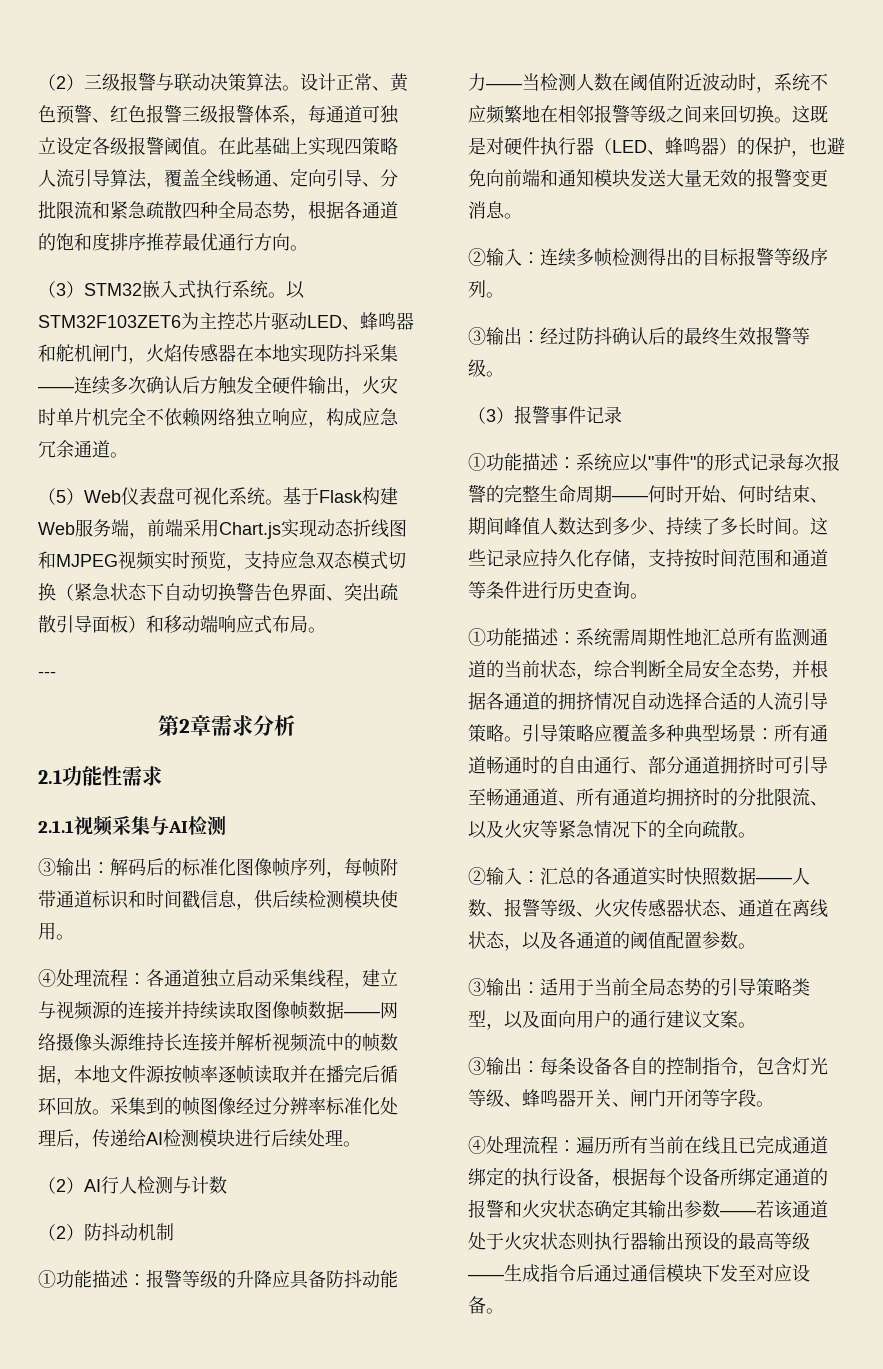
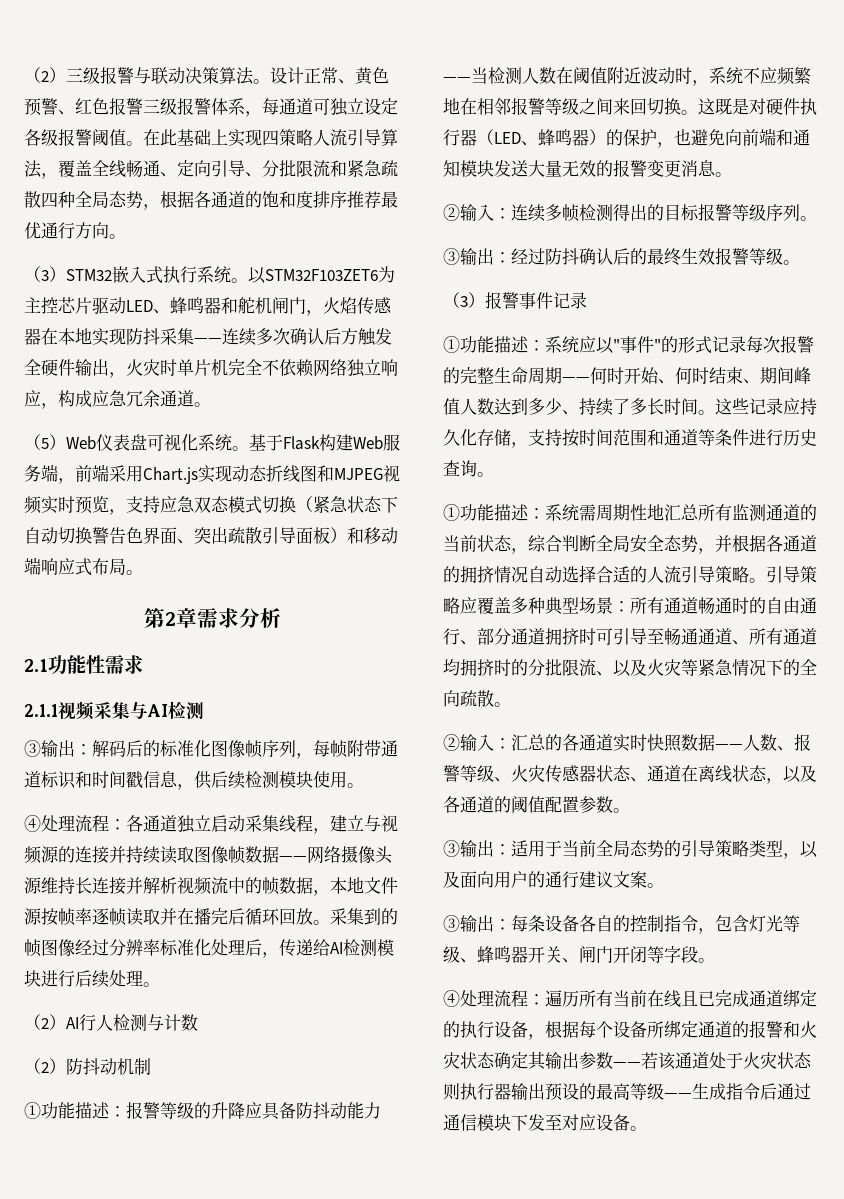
- ---

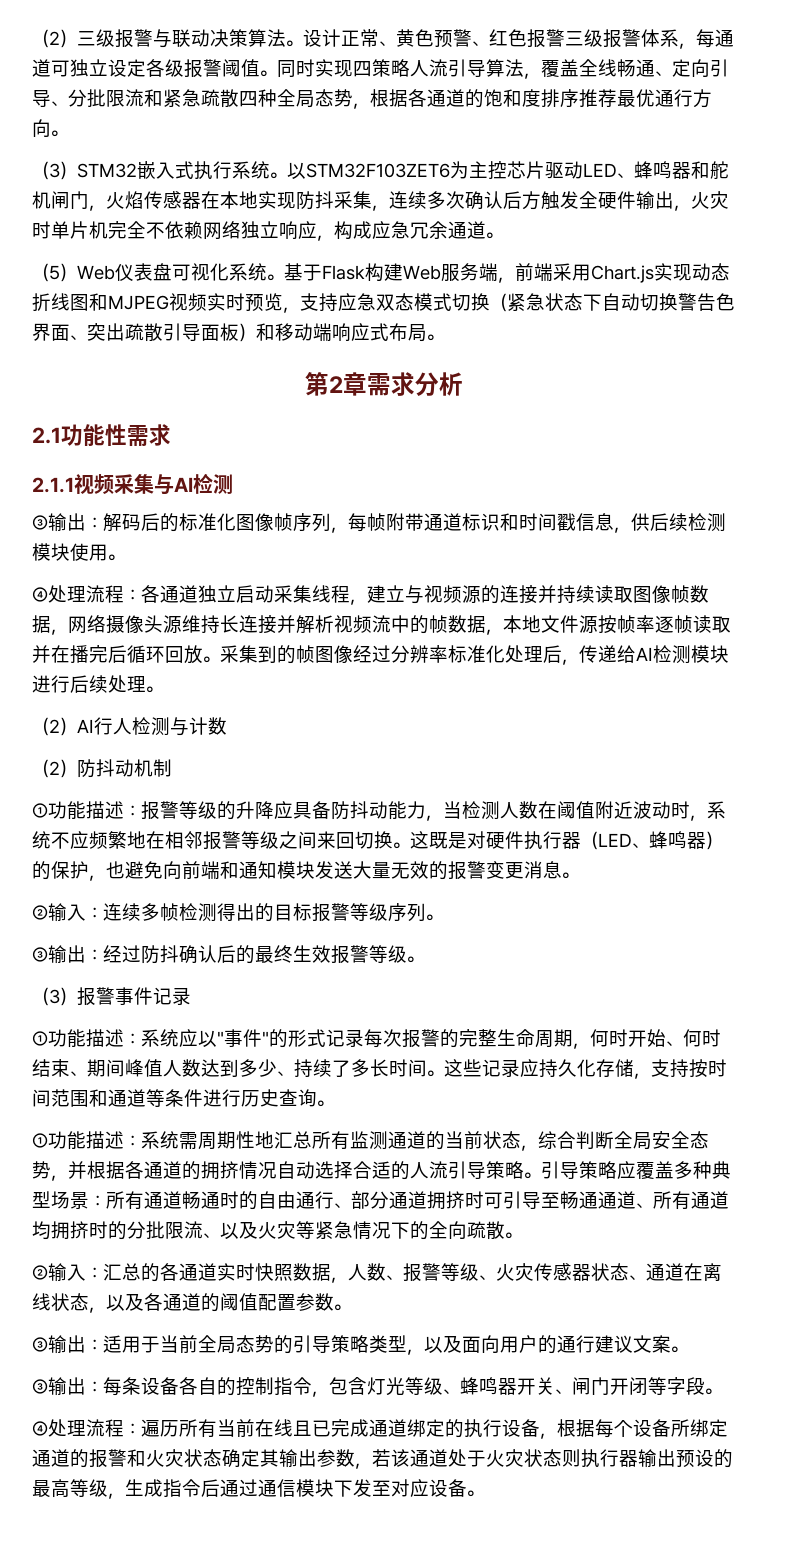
- 在此基础上实现四策略人流引导算法，覆盖全线畅通、定向引导、分批限流和紧急疏散四种全局态势，根据各通道的饱和度排序推荐最优通行方向。
+ 同时实现四策略人流引导算法，覆盖全线畅通、定向引导、分批限流和紧急疏散四种全局态势，根据各通道的饱和度排序推荐最优通行方向。
- 以STM32F103ZET6为主控芯片驱动LED、蜂鸣器和舵机闸门，火焰传感器在本地实现防抖采集——连续多次确认后方触发全硬件输出，火灾时单片机完全不依赖网络独立响应，构成应急冗余通道。
+ 以STM32F103ZET6为主控芯片驱动LED、蜂鸣器和舵机闸门，火焰传感器在本地实现防抖采集，连续多次确认后方触发全硬件输出，火灾时单片机完全不依赖网络独立响应，构成应急冗余通道。
- ④处理流程：各通道独立启动采集线程，建立与视频源的连接并持续读取图像帧数据——网络摄像头源维持长连接并解析视频流中的帧数据，本地文件源按帧率逐帧读取并在播完后循环回放。
+ ④处理流程：各通道独立启动采集线程，建立与视频源的连接并持续读取图像帧数据，网络摄像头源维持长连接并解析视频流中的帧数据，本地文件源按帧率逐帧读取并在播完后循环回放。
- ①功能描述：报警等级的升降应具备防抖动能力——当检测人数在阈值附近波动时，系统不应频繁地在相邻报警等级之间来回切换。
+ ①功能描述：报警等级的升降应具备防抖动能力，当检测人数在阈值附近波动时，系统不应频繁地在相邻报警等级之间来回切换。
- ①功能描述：系统应以"事件"的形式记录每次报警的完整生命周期——何时开始、何时结束、期间峰值人数达到多少、持续了多长时间。
+ ①功能描述：系统应以"事件"的形式记录每次报警的完整生命周期，何时开始、何时结束、期间峰值人数达到多少、持续了多长时间。
- ②输入：汇总的各通道实时快照数据——人数、报警等级、火灾传感器状态、通道在离线状态，以及各通道的阈值配置参数。
+ ②输入：汇总的各通道实时快照数据，人数、报警等级、火灾传感器状态、通道在离线状态，以及各通道的阈值配置参数。
- ④处理流程：遍历所有当前在线且已完成通道绑定的执行设备，根据每个设备所绑定通道的报警和火灾状态确定其输出参数——若该通道处于火灾状态则执行器输出预设的最高等级——生成指令后通过通信模块下发至对应设备。
+ ④处理流程：遍历所有当前在线且已完成通道绑定的执行设备，根据每个设备所绑定通道的报警和火灾状态确定其输出参数，若该通道处于火灾状态则执行器输出预设的最高等级，生成指令后通过通信模块下发至对应设备。

